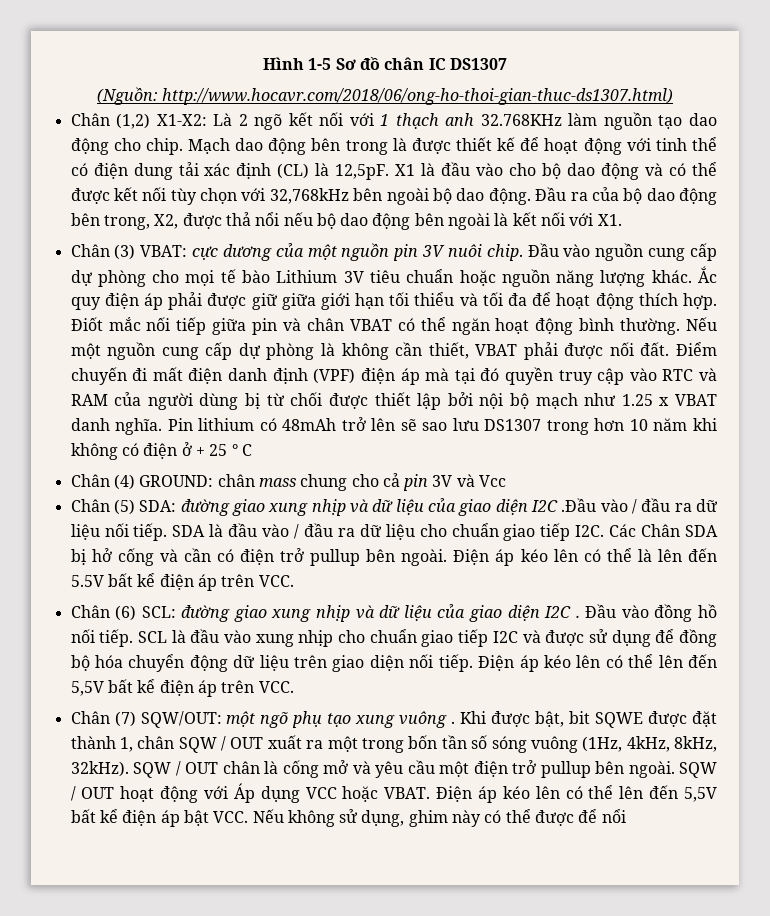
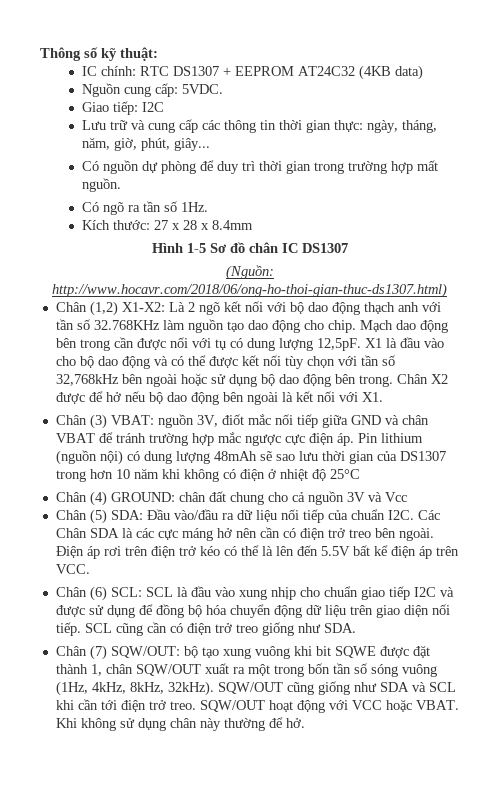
+ Thông số kỹ thuật:
+ IC chính: RTC DS1307 + EEPROM AT24C32 (4KB data)
+ Nguồn cung cấp: 5VDC.
+ Giao tiếp: I2C
+ Lưu trữ và cung cấp các thông tin thời gian thực: ngày, tháng, năm, giờ, phút, giây...
+ Có nguồn dự phòng để duy trì thời gian trong trường hợp mất nguồn.
+ Có ngõ ra tần số 1Hz.
+ Kích thước: 27 x 28 x 8.4mm
- Chân (1,2) X1-X2: Là 2 ngõ kết nối với 1 thạch anh 32.768KHz làm nguồn tạo dao động cho chip.
+ Chân (1,2) X1-X2: Là 2 ngõ kết nối với bộ dao động thạch anh với tần số 32.768KHz làm nguồn tạo dao động cho chip.
- Mạch dao động bên trong là được thiết kế để hoạt động với tinh thể có điện dung tải xác định (CL) là 12,5pF.
+ Mạch dao động bên trong cần được nối với tụ có dung lượng 12,5pF.
- X1 là đầu vào cho bộ dao động và có thể được kết nối tùy chọn với 32,768kHz bên ngoài bộ dao động. Đầu ra của bộ dao động bên trong, X2, được thả nổi nếu bộ dao động bên ngoài là kết nối với X1.
+ X1 là đầu vào cho bộ dao động và có thể được kết nối tùy chọn với tần số 32,768kHz bên ngoài hoặc sử dụng bộ dao động bên trong. Chân X2 được để hở nếu bộ dao động bên ngoài là kết nối với X1.
- Chân (3) VBAT: cực dương của một nguồn pin 3V nuôi chip. Đầu vào nguồn cung cấp dự phòng cho mọi tế bào Lithium 3V tiêu chuẩn hoặc nguồn năng lượng khác. Ắc quy điện áp phải được giữ giữa giới hạn tối thiểu và tối đa để hoạt động thích hợp. Điốt mắc nối tiếp giữa pin và chân VBAT có thể ngăn hoạt động bình thường. Nếu một nguồn cung cấp dự phòng là không cần thiết, VBAT phải được nối đất. Điểm chuyến đi mất điện danh định (VPF) điện áp mà tại đó quyền truy cập vào RTC và RAM của người dùng bị từ chối được thiết lập bởi nội bộ mạch như 1.25 x VBAT danh nghĩa. Pin lithium có 48mAh trở lên sẽ sao lưu DS1307 trong hơn 10 năm khi không có điện ở + 25 ° C
+ Chân (3) VBAT: nguồn 3V, điốt mắc nối tiếp giữa GND và chân VBAT để tránh trường hợp mắc ngược cực điện áp. Pin lithium (nguồn nội) có dung lượng 48mAh sẽ sao lưu thời gian của DS1307 trong hơn 10 năm khi không có điện ở nhiệt độ 25°C
- Chân (4) GROUND: chân mass chung cho cả pin 3V và Vcc
+ Chân (4) GROUND: chân đất chung cho cả nguồn 3V và Vcc
- Chân (5) SDA: đường giao xung nhịp và dữ liệu của giao diện I2C .Đầu vào / đầu ra dữ liệu nối tiếp. SDA là đầu vào / đầu ra dữ liệu cho chuẩn giao tiếp I2C. Các Chân SDA bị hở cống và cần có điện trở pullup bên ngoài.
+ Chân (5) SDA: Đầu vào/đầu ra dữ liệu nối tiếp của chuẩn I2C. Các Chân SDA là các cực máng hở nên cần có điện trở treo bên ngoài.
- Điện áp kéo lên có thể là lên đến 5.5V bất kể điện áp trên VCC.
+ Điện áp rơi trên điện trở kéo có thể là lên đến 5.5V bất kể điện áp trên VCC.
- Chân (6) SCL: đường giao xung nhịp và dữ liệu của giao diện I2C . Đầu vào đồng hồ nối tiếp. SCL là đầu vào xung nhịp cho chuẩn giao tiếp I2C và được sử dụng để đồng bộ hóa chuyển động dữ liệu trên giao diện nối tiếp.
+ Chân (6) SCL: SCL là đầu vào xung nhịp cho chuẩn giao tiếp I2C và được sử dụng để đồng bộ hóa chuyển động dữ liệu trên giao diện nối tiếp.
- Điện áp kéo lên có thể lên đến 5,5V bất kể điện áp trên VCC.
- Chân (7) SQW/OUT: một ngõ phụ tạo xung vuông . Khi được bật, bit SQWE được đặt thành 1, chân SQW / OUT xuất ra một trong bốn tần số sóng vuông (1Hz, 4kHz, 8kHz, 32kHz).
+ SCL cũng cần có điện trở treo giống như SDA.
+ Chân (7) SQW/OUT: bộ tạo xung vuông khi bit SQWE được đặt thành 1, chân SQW/OUT xuất ra một trong bốn tần số sóng vuông (1Hz, 4kHz, 8kHz, 32kHz).
- SQW / OUT chân là cống mở và yêu cầu một điện trở pullup bên ngoài. SQW / OUT hoạt động với Áp dụng VCC hoặc VBAT.
+ SQW/OUT cũng giống như SDA và SCL khi cần tới điện trở treo. SQW/OUT hoạt động với VCC hoặc VBAT.
- Điện áp kéo lên có thể lên đến 5,5V bất kể điện áp bật VCC. Nếu không sử dụng, ghim này có thể được để nổi
+ Khi không sử dụng chân này thường để hở.

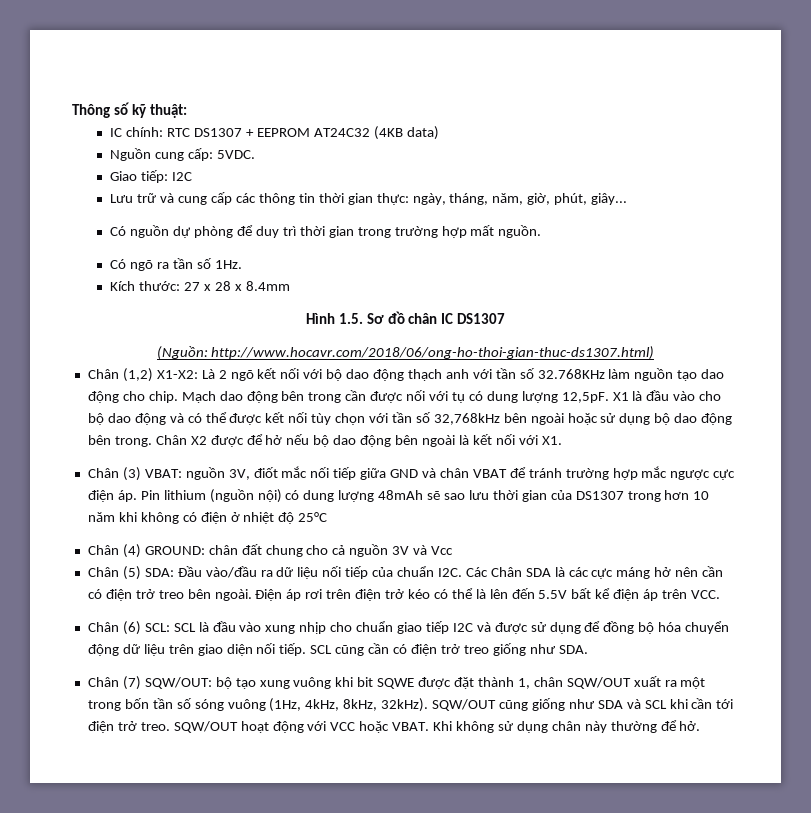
- Hình 1-5 Sơ đồ chân IC DS1307
+ Hình 1.5. Sơ đồ chân IC DS1307

